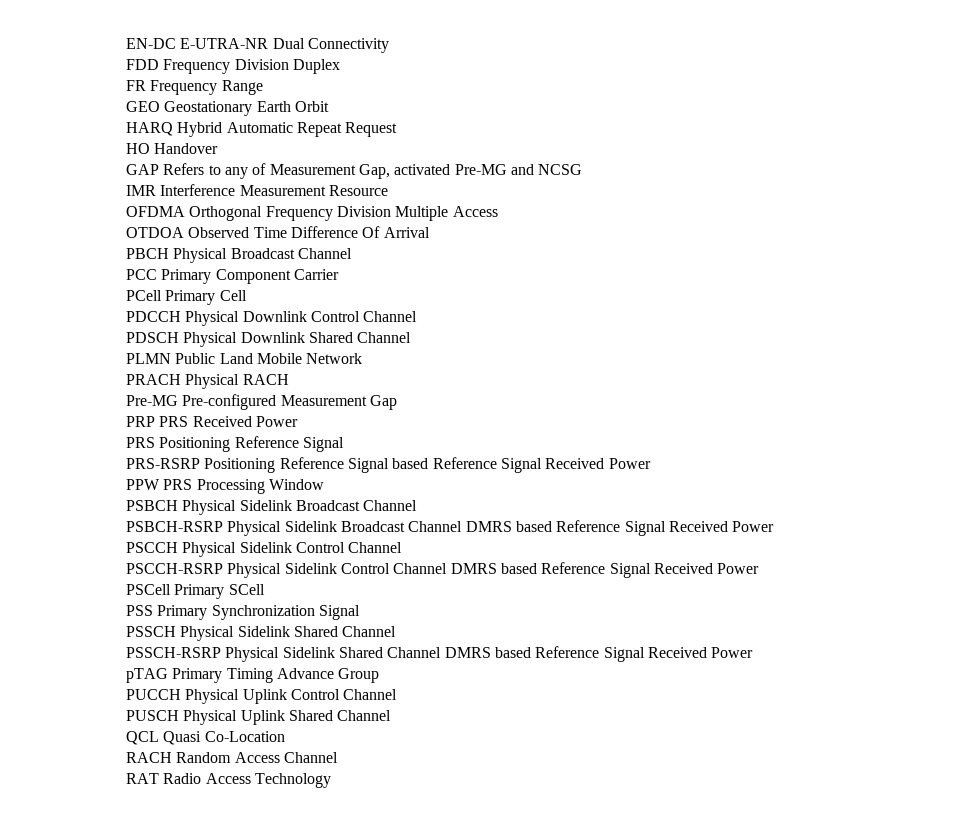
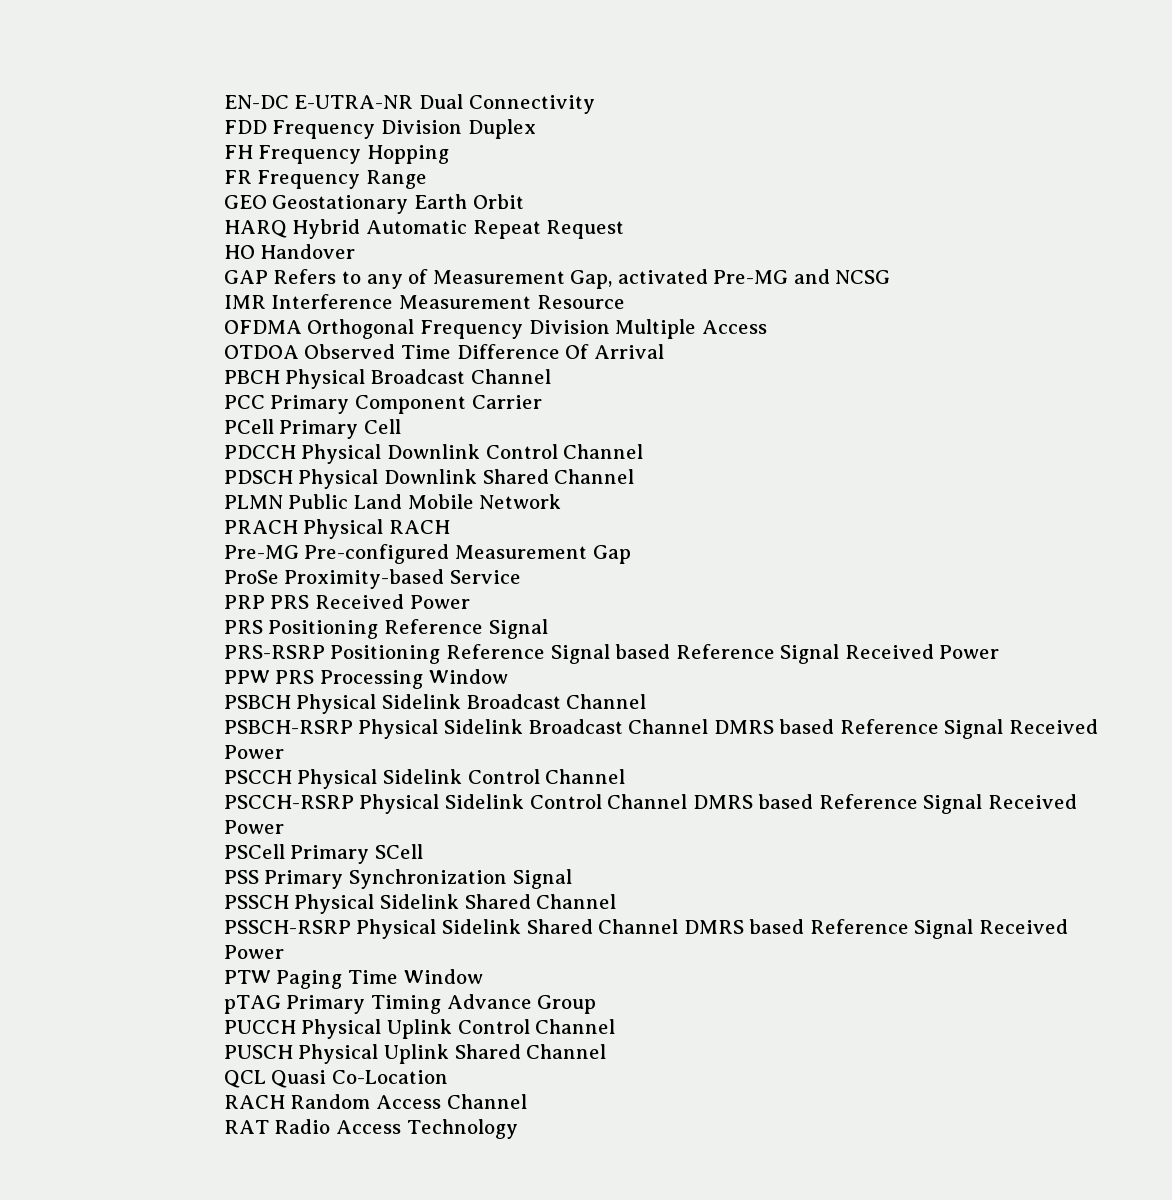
+ FH Frequency Hopping
+ ProSe Proximity-based Service
+ PTW Paging Time Window

